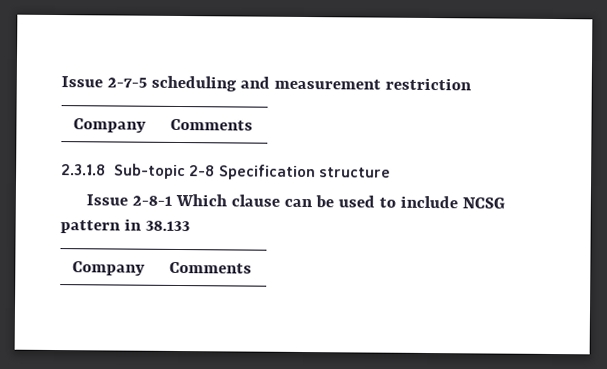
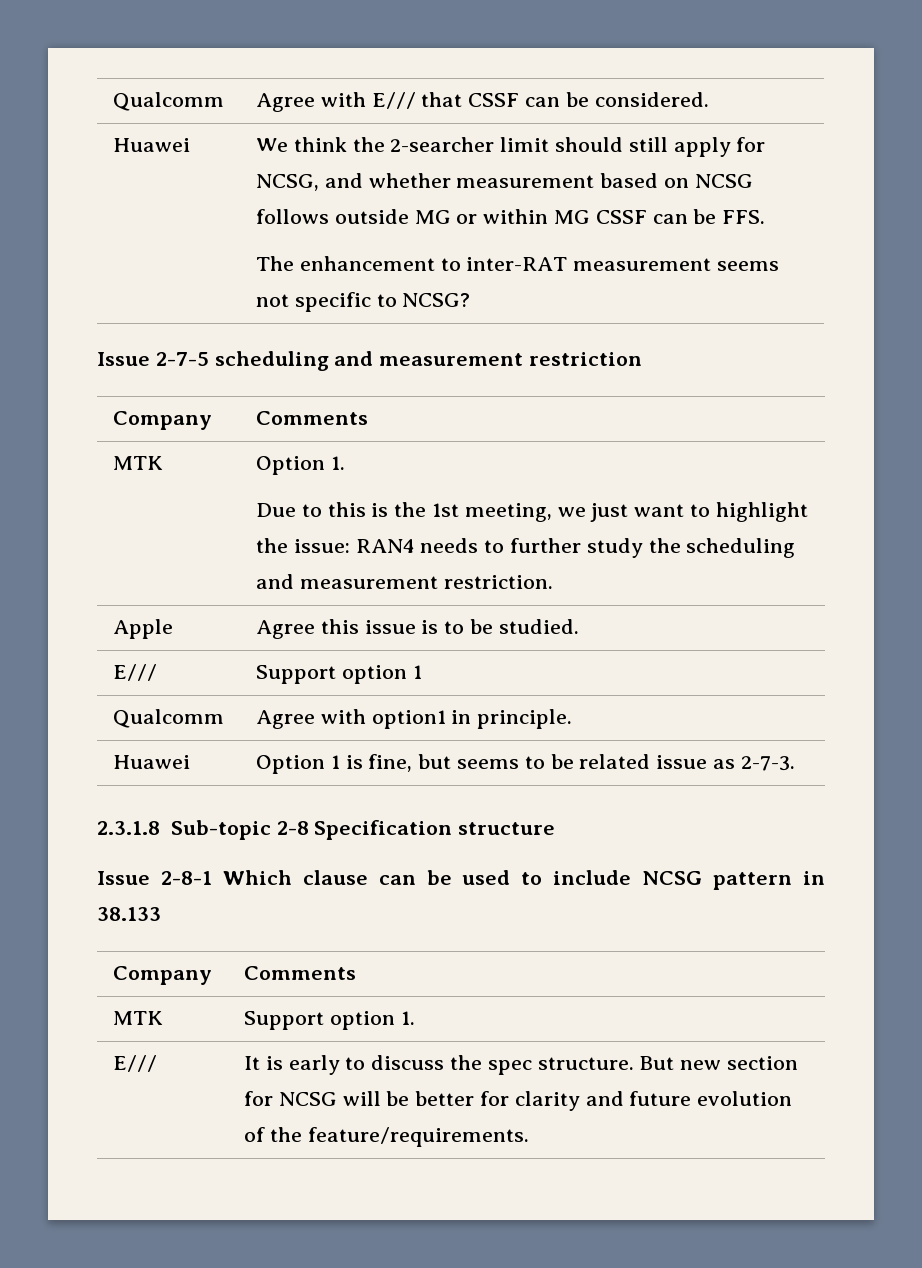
+ Qualcomm | Agree with E/// that CSSF can be considered.
+ Huawei | We think the 2-searcher limit should still apply for NCSG, and whether measurement based on NCSG follows outside MG or within MG CSSF can be FFS.
+ The enhancement to inter-RAT measurement seems not specific to NCSG?
+ MTK | Option 1.
+ Due to this is the 1st meeting, we just want to highlight the issue: RAN4 needs to further study the scheduling and measurement restriction.
+ Apple | Agree this issue is to be studied.
+ E/// | Support option 1
+ Qualcomm | Agree with option1 in principle.
+ Huawei | Option 1 is fine, but seems to be related issue as 2-7-3.
+ MTK | Support option 1.
+ E/// | It is early to discuss the spec structure. But new section for NCSG will be better for clarity and future evolution of the feature/requirements.

